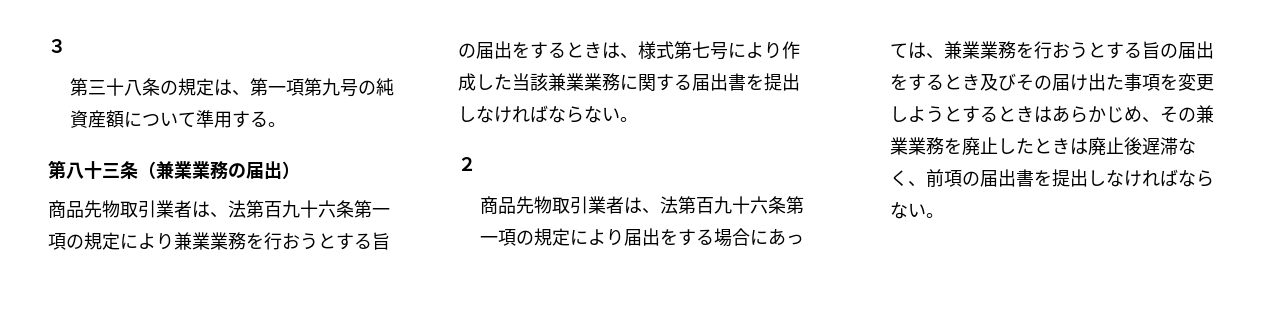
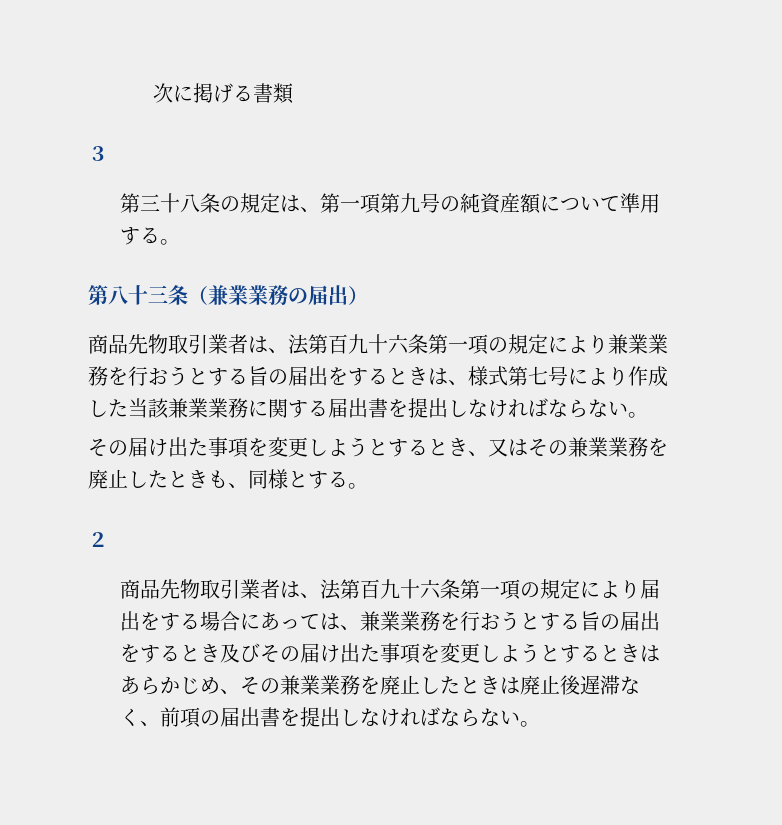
+ 次に掲げる書類
+ その届け出た事項を変更しようとするとき、又はその兼業業務を廃止したときも、同様とする。

